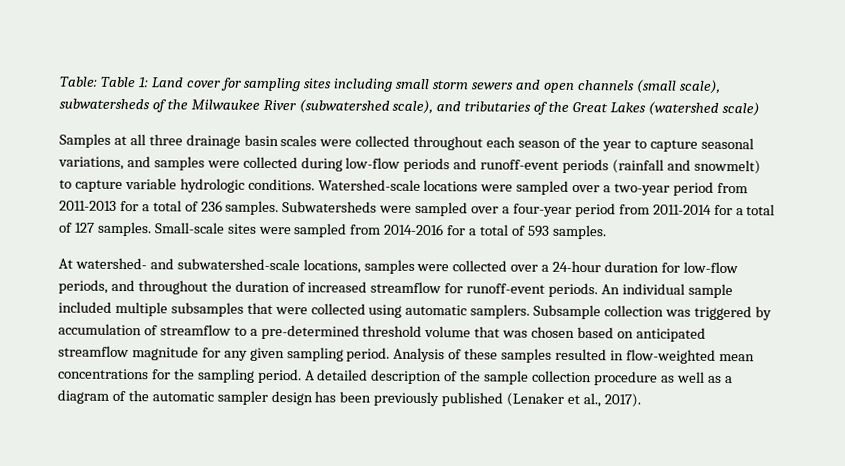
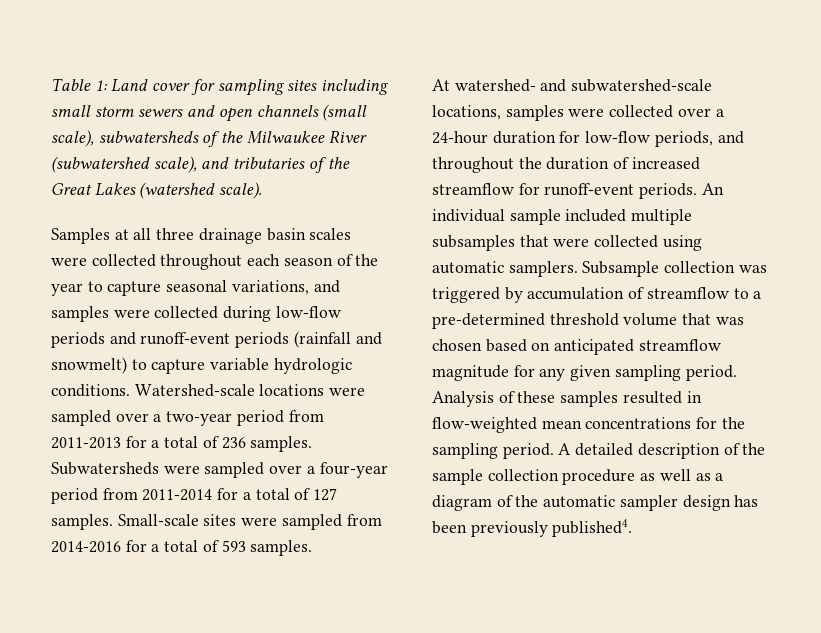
- Table: Table 1: Land cover for sampling sites including small storm sewers and open channels (small scale), subwatersheds of the Milwaukee River (subwatershed scale), and tributaries of the Great Lakes (watershed scale)
+ Table 1: Land cover for sampling sites including small storm sewers and open channels (small scale), subwatersheds of the Milwaukee River (subwatershed scale), and tributaries of the Great Lakes (watershed scale).
- A detailed description of the sample collection procedure as well as a diagram of the automatic sampler design has been previously published (Lenaker et al., 2017).
+ A detailed description of the sample collection procedure as well as a diagram of the automatic sampler design has been previously published4.

